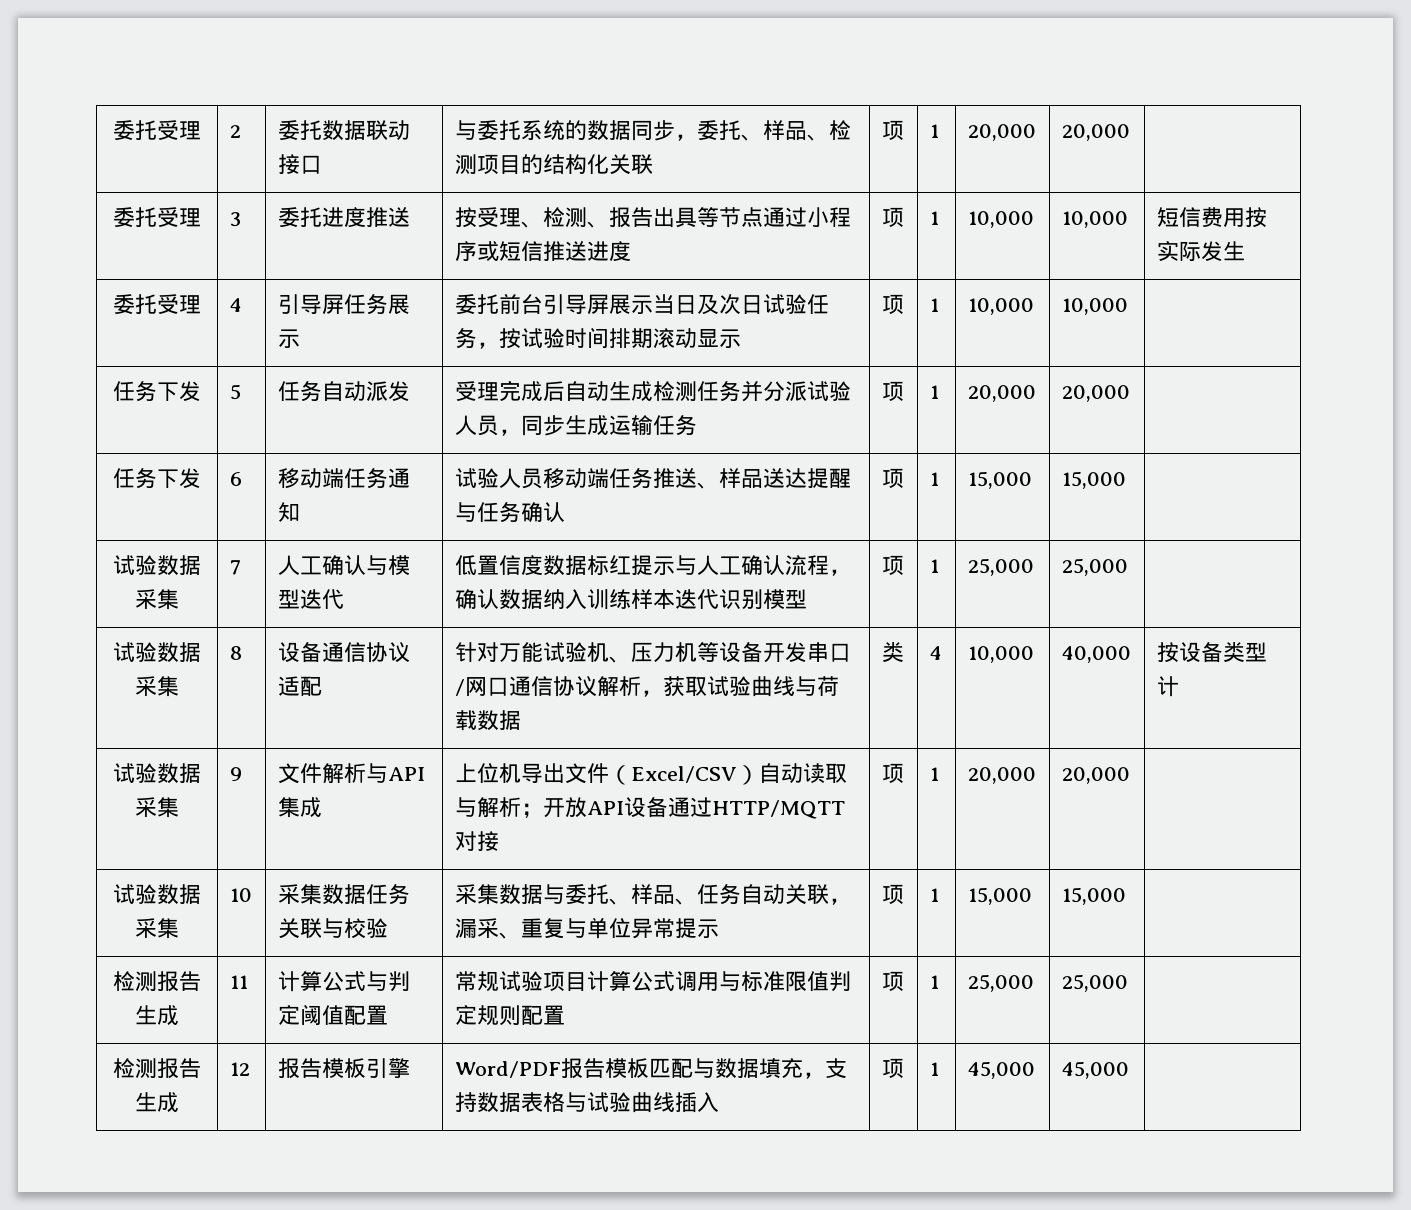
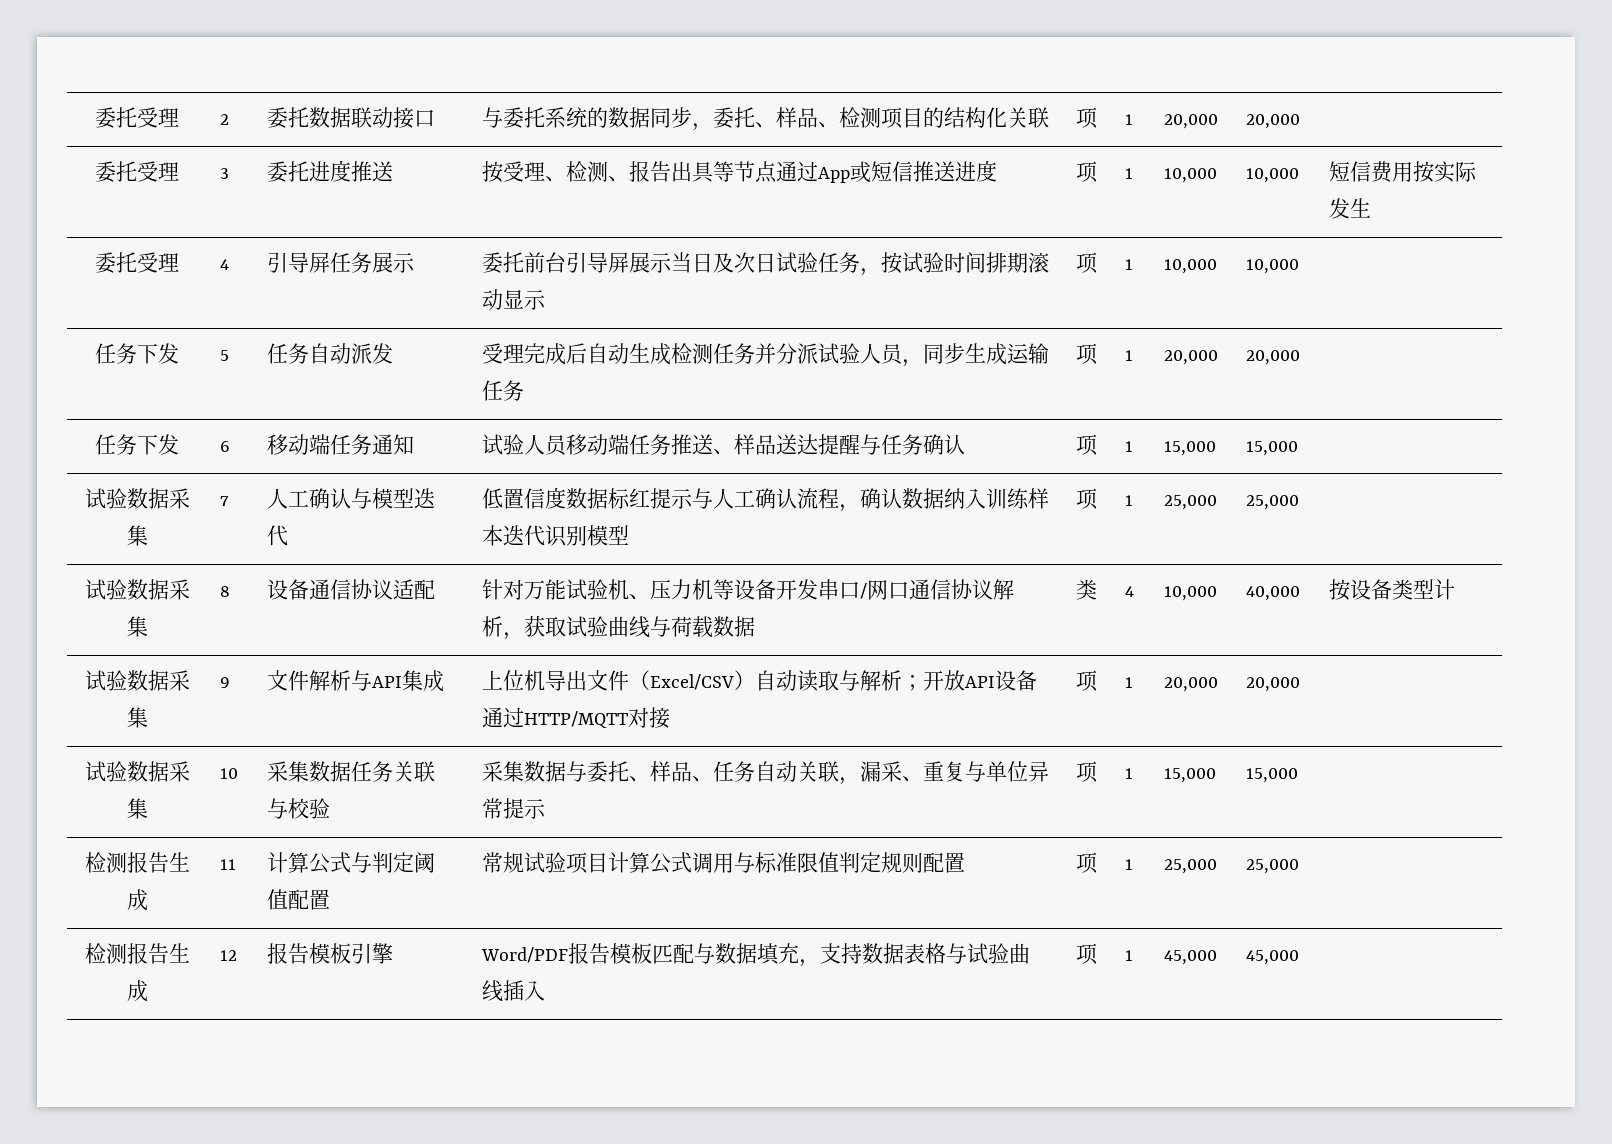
- 委托受理 | 3 | 委托进度推送 | 按受理、检测、报告出具等节点通过小程序或短信推送进度 | 项 | 1 | 10,000 | 10,000 | 短信费用按实际发生
+ 委托受理 | 3 | 委托进度推送 | 按受理、检测、报告出具等节点通过App或短信推送进度 | 项 | 1 | 10,000 | 10,000 | 短信费用按实际发生

